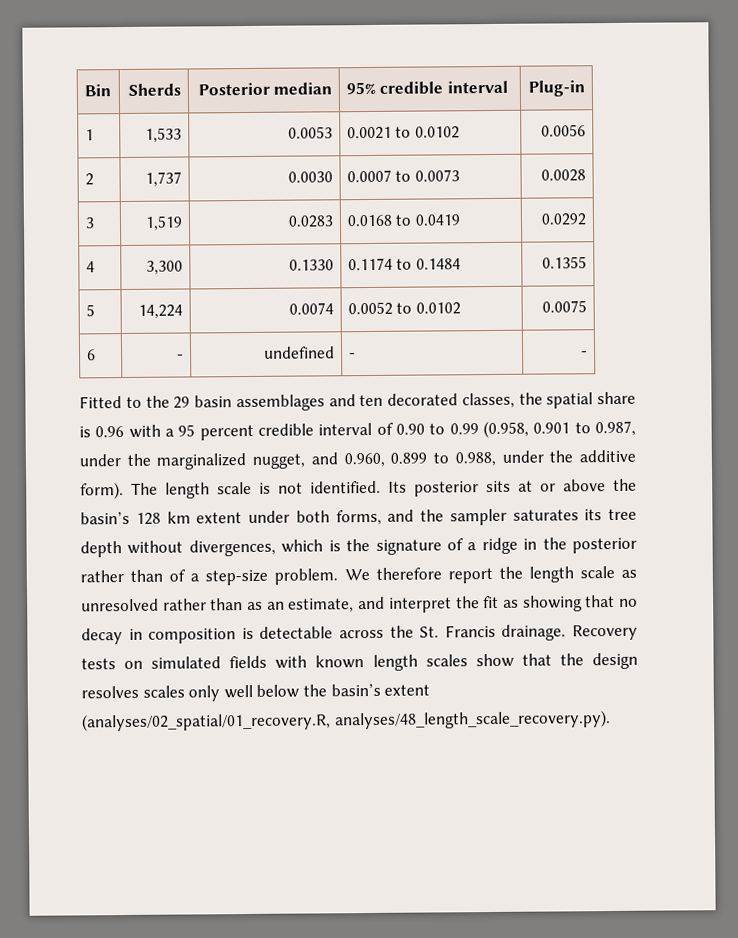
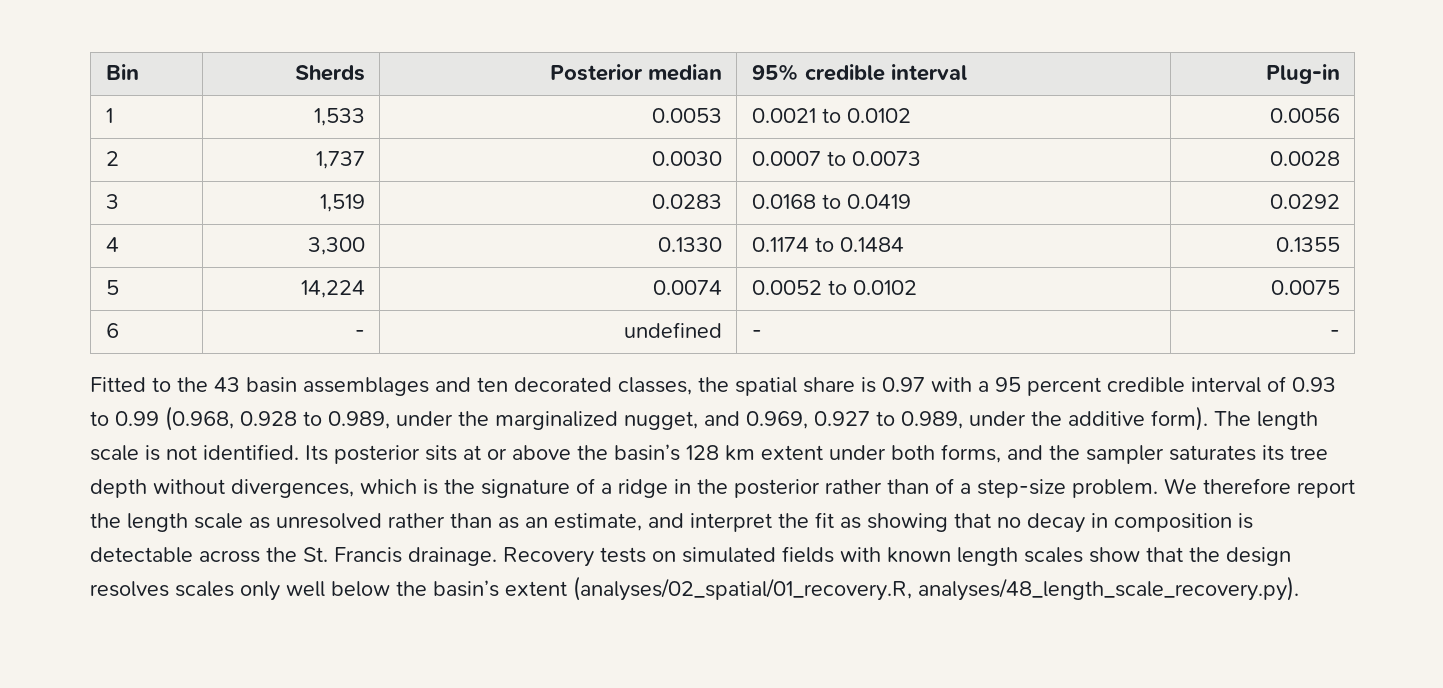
- Fitted to the 29 basin assemblages and ten decorated classes, the spatial share is 0.96 with a 95 percent credible interval of 0.90 to 0.99 (0.958, 0.901 to 0.987, under the marginalized nugget, and 0.960, 0.899 to 0.988, under the additive form).
+ Fitted to the 43 basin assemblages and ten decorated classes, the spatial share is 0.97 with a 95 percent credible interval of 0.93 to 0.99 (0.968, 0.928 to 0.989, under the marginalized nugget, and 0.969, 0.927 to 0.989, under the additive form).

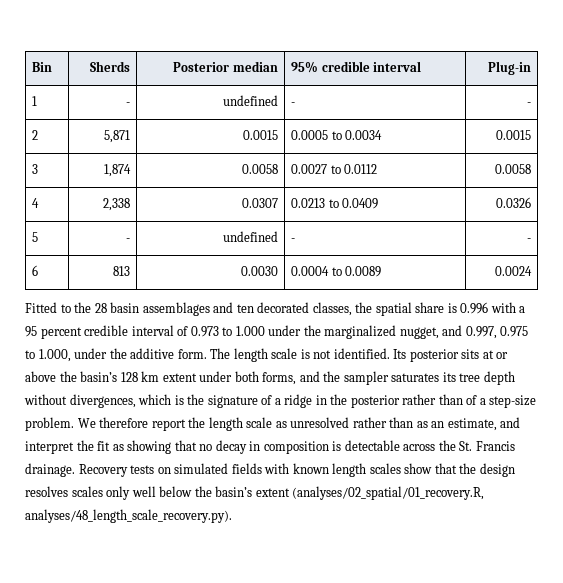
- 1 | 1,533 | 0.0053 | 0.0021 to 0.0102 | 0.0056
- 2 | 1,737 | 0.0030 | 0.0007 to 0.0073 | 0.0028
- 3 | 1,519 | 0.0283 | 0.0168 to 0.0419 | 0.0292
- 4 | 3,300 | 0.1330 | 0.1174 to 0.1484 | 0.1355
- 5 | 14,224 | 0.0074 | 0.0052 to 0.0102 | 0.0075
- 6 | - | undefined | - | -
+ 1 | - | undefined | - | -
+ 2 | 5,871 | 0.0015 | 0.0005 to 0.0034 | 0.0015
+ 3 | 1,874 | 0.0058 | 0.0027 to 0.0112 | 0.0058
+ 4 | 2,338 | 0.0307 | 0.0213 to 0.0409 | 0.0326
+ 5 | - | undefined | - | -
+ 6 | 813 | 0.0030 | 0.0004 to 0.0089 | 0.0024
- Fitted to the 43 basin assemblages and ten decorated classes, the spatial share is 0.97 with a 95 percent credible interval of 0.93 to 0.99 (0.968, 0.928 to 0.989, under the marginalized nugget, and 0.969, 0.927 to 0.989, under the additive form).
+ Fitted to the 28 basin assemblages and ten decorated classes, the spatial share is 0.996 with a 95 percent credible interval of 0.973 to 1.000 under the marginalized nugget, and 0.997, 0.975 to 1.000, under the additive form.

